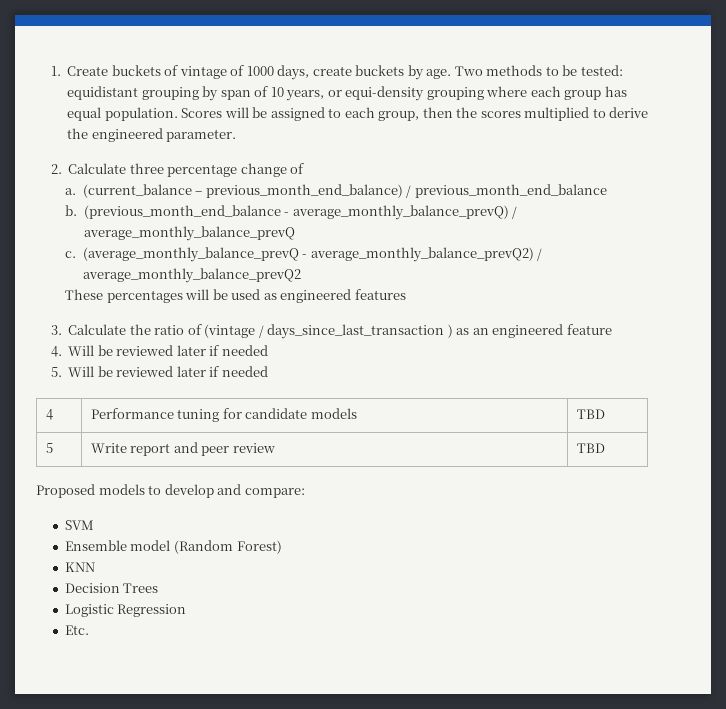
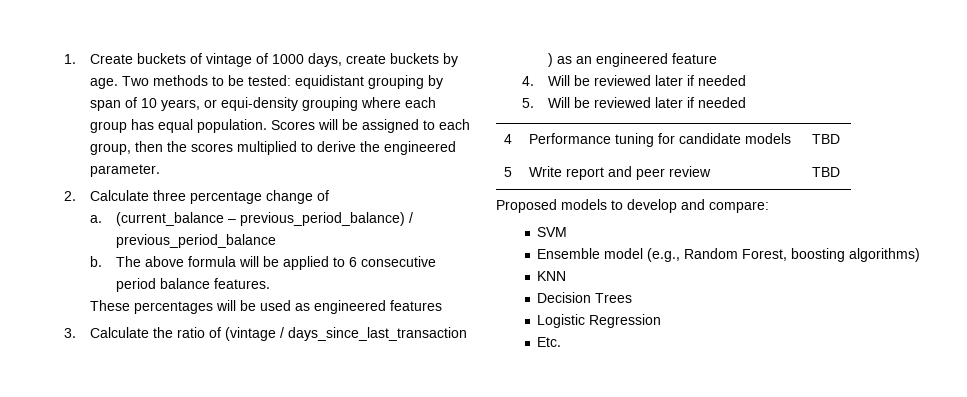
- (current_balance – previous_month_end_balance) / previous_month_end_balance
- b. (previous_month_end_balance - average_monthly_balance_prevQ) / average_monthly_balance_prevQ
- c. (average_monthly_balance_prevQ - average_monthly_balance_prevQ2) / average_monthly_balance_prevQ2
+ (current_balance – previous_period_balance) / previous_period_balance
+ b. The above formula will be applied to 6 consecutive period balance features.
- Ensemble model (Random Forest)
+ Ensemble model (e.g., Random Forest, boosting algorithms)

